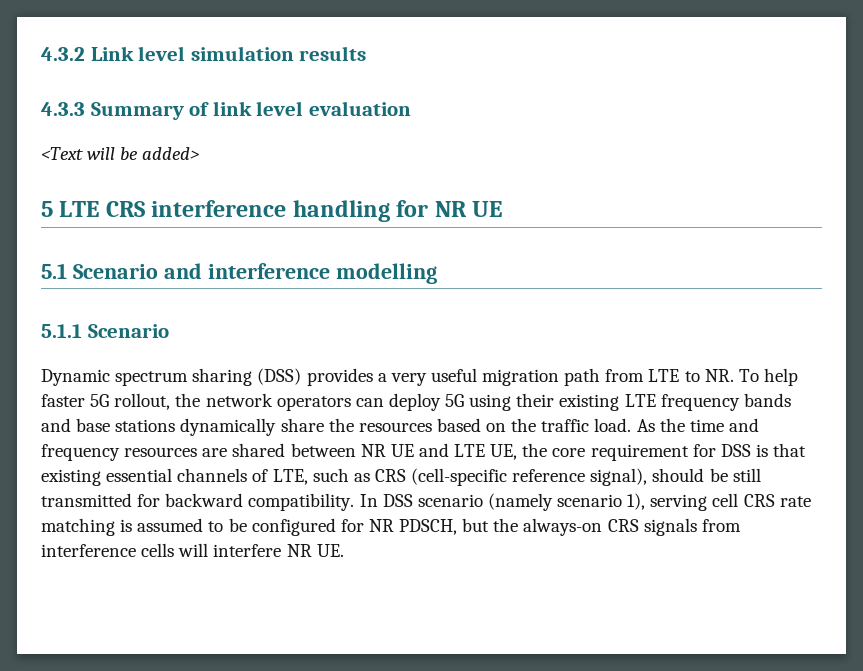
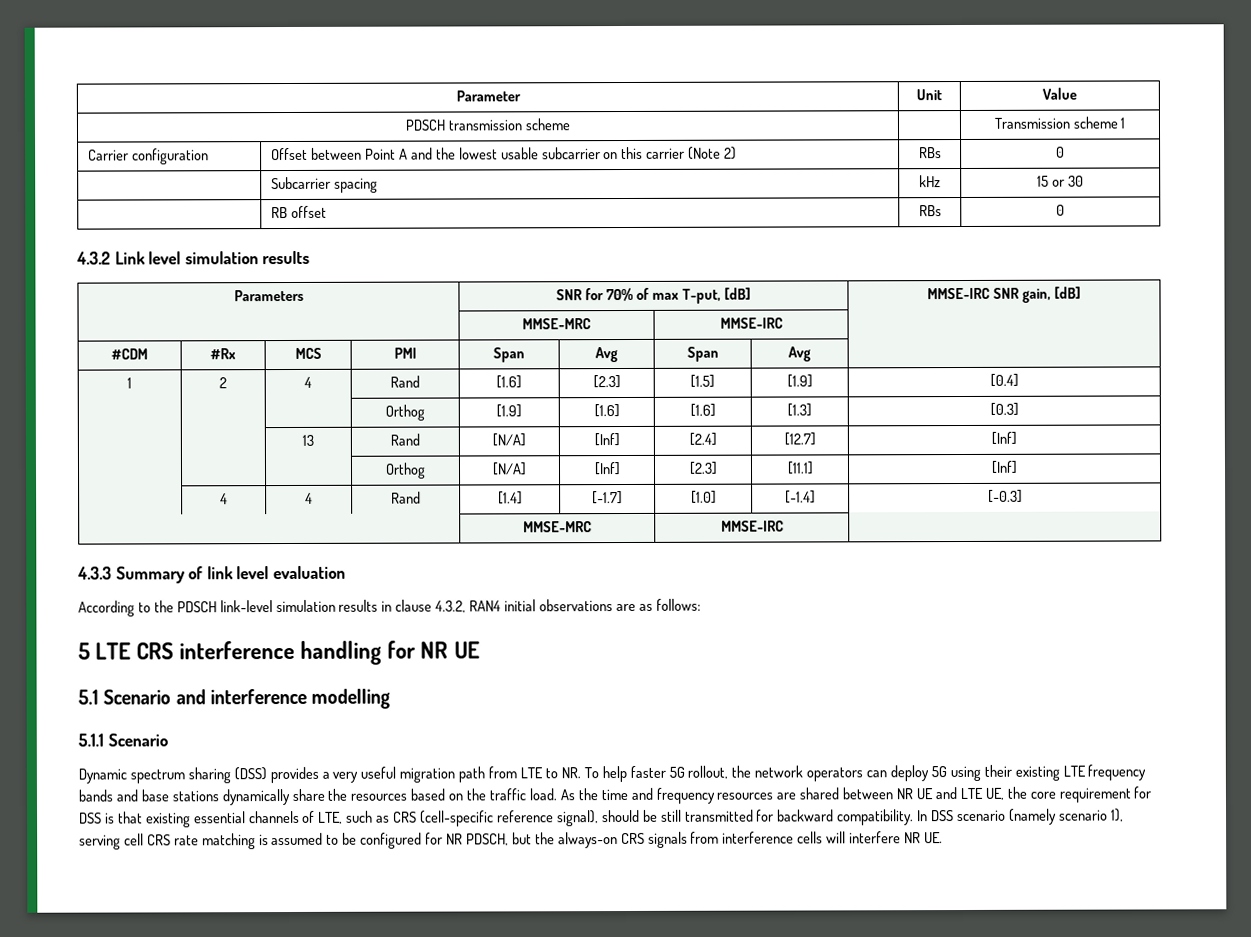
+ Parameter | Unit | Value
+ PDSCH transmission scheme | | Transmission scheme 1
+ Carrier configuration | Offset between Point A and the lowest usable subcarrier on this carrier (Note 2) | RBs | 0
+ | Subcarrier spacing | kHz | 15 or 30
+ | RB offset | RBs | 0
+ Parameters | SNR for 70% of max T-put, [dB] | MMSE-IRC SNR gain, [dB]
+ | MMSE-MRC | MMSE-IRC |
+ #CDM | #Rx | MCS | PMI | Span | Avg | Span | Avg |
+ 1 | 2 | 4 | Rand | [1.6] | [2.3] | [1.5] | [1.9] | [0.4]
+ | | | Orthog | [1.9] | [1.6] | [1.6] | [1.3] | [0.3]
+ | | 13 | Rand | [N/A] | [Inf] | [2.4] | [12.7] | [Inf]
+ | | | Orthog | [N/A] | [Inf] | [2.3] | [11.1] | [Inf]
+ | 4 | 4 | Rand | [1.4] | [-1.7] | [1.0] | [-1.4] | [-0.3]
+ | MMSE-MRC | MMSE-IRC |
- <Text will be added>
+ According to the PDSCH link-level simulation results in clause 4.3.2, RAN4 initial observations are as follows:

